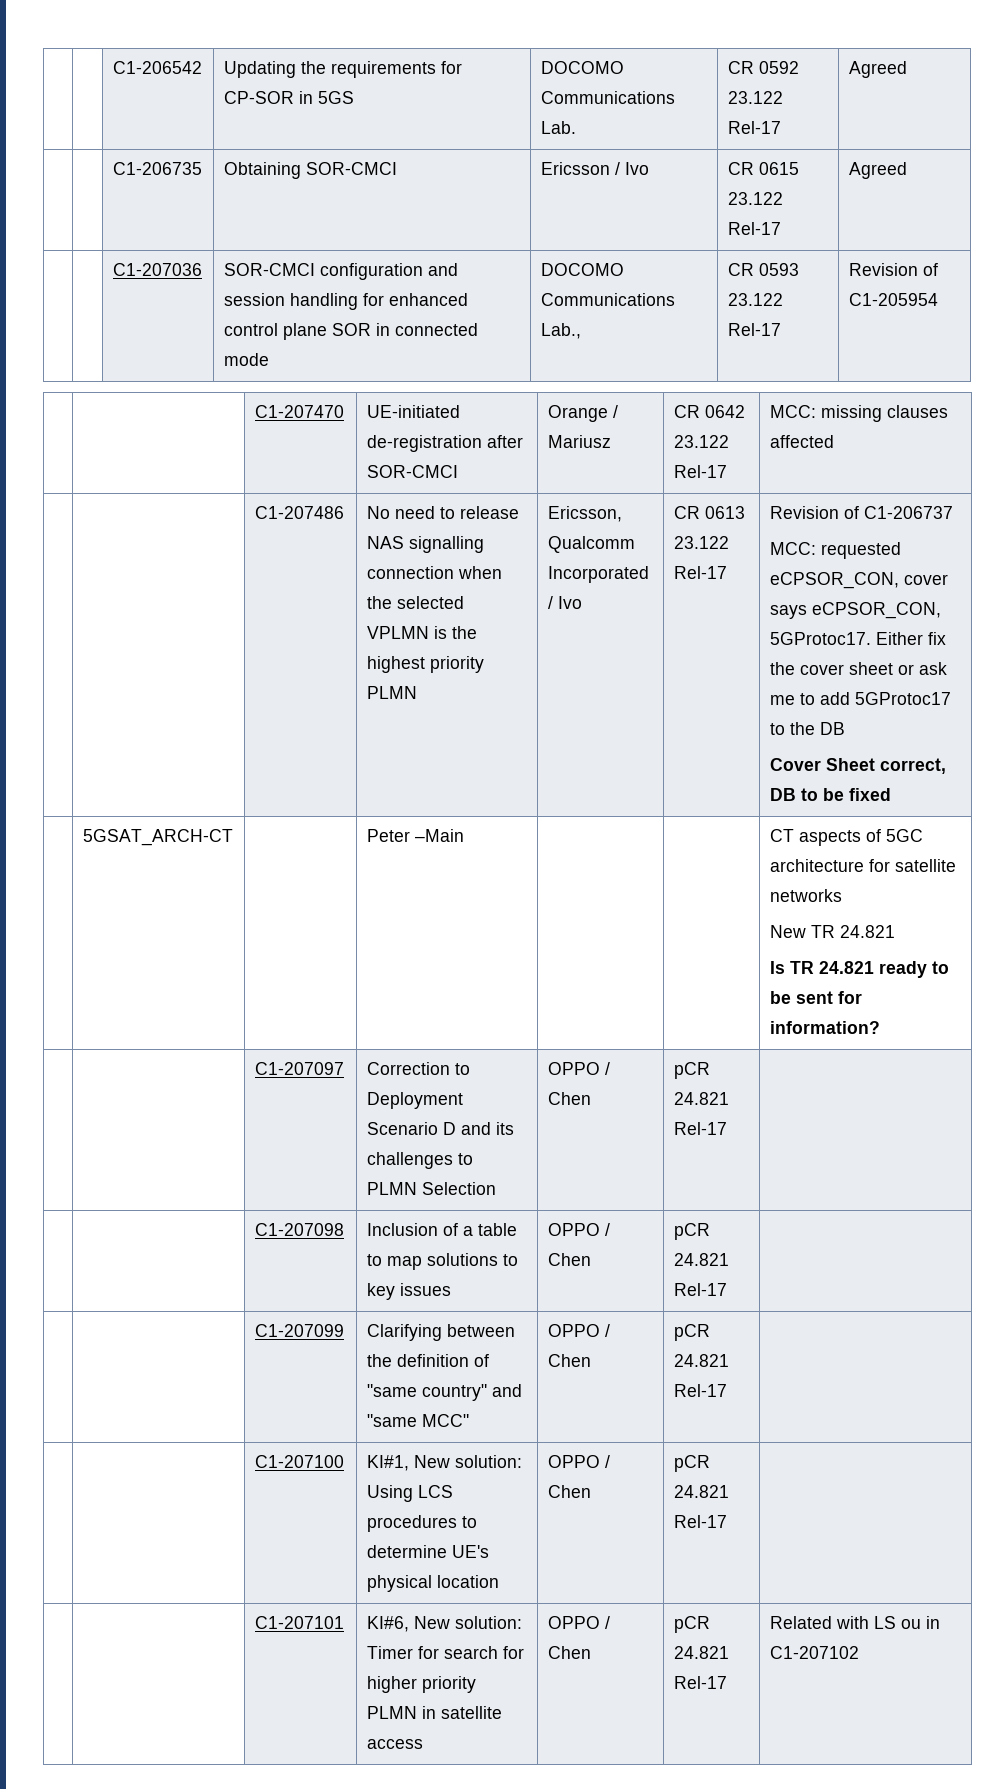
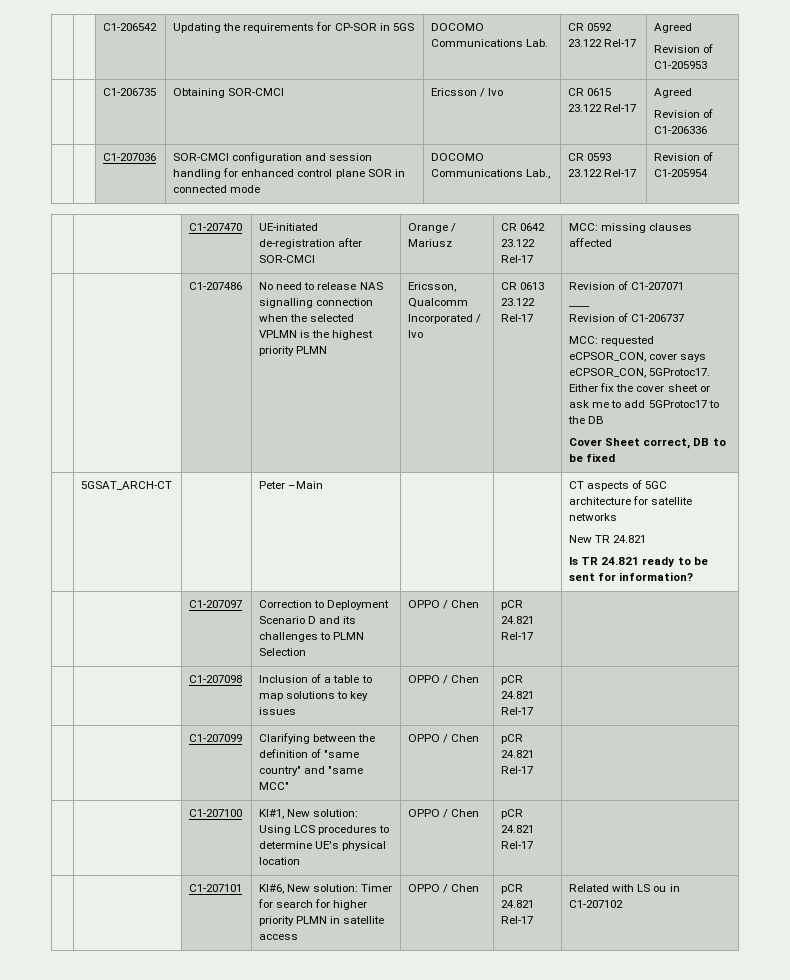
  | | C1-206542 | Updating the requirements for CP-SOR in 5GS | DOCOMO Communications Lab. | CR 0592 23.122 Rel-17 | Agreed
+ Revision of C1-205953
  | | C1-206735 | Obtaining SOR-CMCI | Ericsson / Ivo | CR 0615 23.122 Rel-17 | Agreed
+ Revision of C1-206336
+ Revision of C1-207071
+ ____

